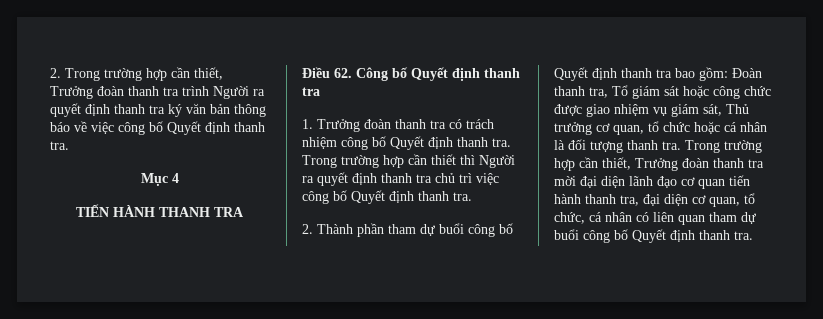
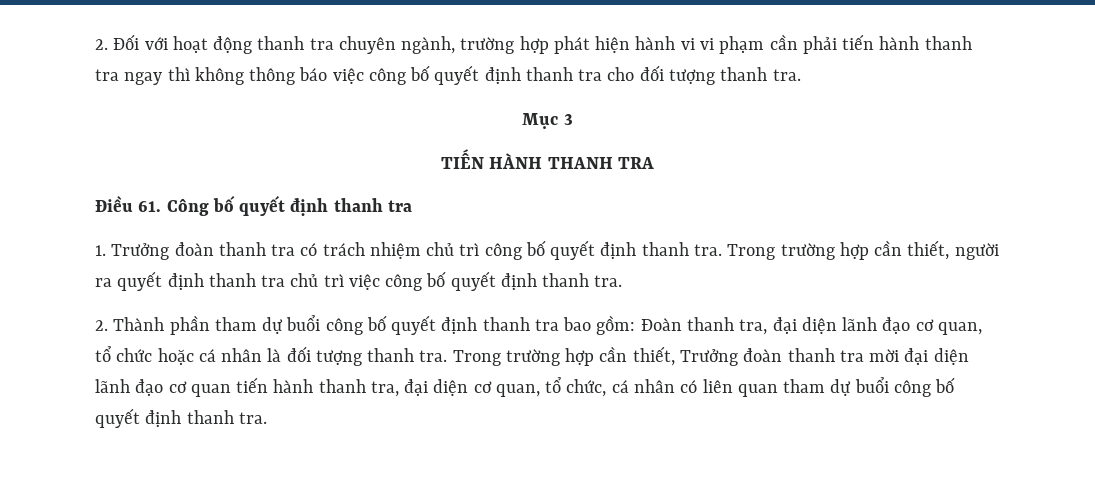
- 2. Trong trường hợp cần thiết, Trưởng đoàn thanh tra trình Người ra quyết định thanh tra ký văn bản thông báo về việc công bố Quyết định thanh tra.
+ 2. Đối với hoạt động thanh tra chuyên ngành, trường hợp phát hiện hành vi vi phạm cần phải tiến hành thanh tra ngay thì không thông báo việc công bố quyết định thanh tra cho đối tượng thanh tra.
- Mục 4
+ Mục 3
- Điều 62. Công bố Quyết định thanh tra
+ Điều 61. Công bố quyết định thanh tra
- 1. Trưởng đoàn thanh tra có trách nhiệm công bố Quyết định thanh tra.
+ 1. Trưởng đoàn thanh tra có trách nhiệm chủ trì công bố quyết định thanh tra.
- Trong trường hợp cần thiết thì Người ra quyết định thanh tra chủ trì việc công bố Quyết định thanh tra.
+ Trong trường hợp cần thiết, người ra quyết định thanh tra chủ trì việc công bố quyết định thanh tra.
- 2. Thành phần tham dự buổi công bố Quyết định thanh tra bao gồm: Đoàn thanh tra, Tổ giám sát hoặc công chức được giao nhiệm vụ giám sát, Thủ trưởng cơ quan, tổ chức hoặc cá nhân là đối tượng thanh tra.
+ 2. Thành phần tham dự buổi công bố quyết định thanh tra bao gồm: Đoàn thanh tra, đại diện lãnh đạo cơ quan, tổ chức hoặc cá nhân là đối tượng thanh tra.
- Trong trường hợp cần thiết, Trưởng đoàn thanh tra mời đại diện lãnh đạo cơ quan tiến hành thanh tra, đại diện cơ quan, tổ chức, cá nhân có liên quan tham dự buổi công bố Quyết định thanh tra.
+ Trong trường hợp cần thiết, Trưởng đoàn thanh tra mời đại diện lãnh đạo cơ quan tiến hành thanh tra, đại diện cơ quan, tổ chức, cá nhân có liên quan tham dự buổi công bố quyết định thanh tra.

